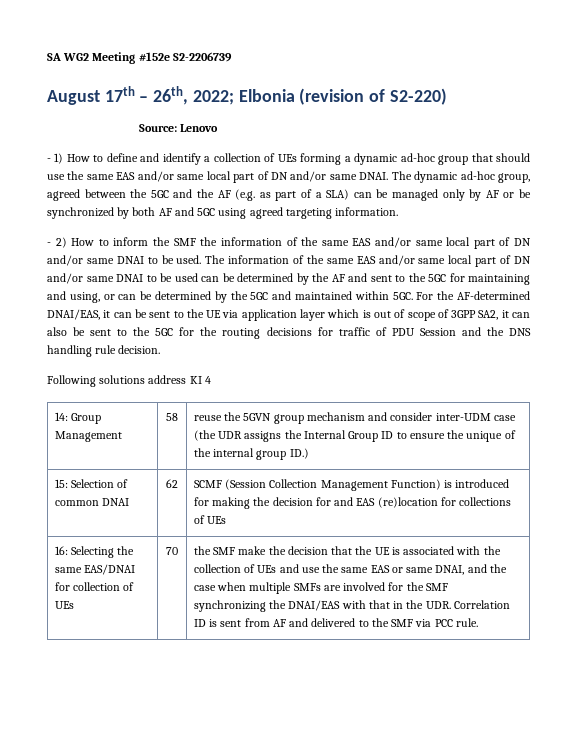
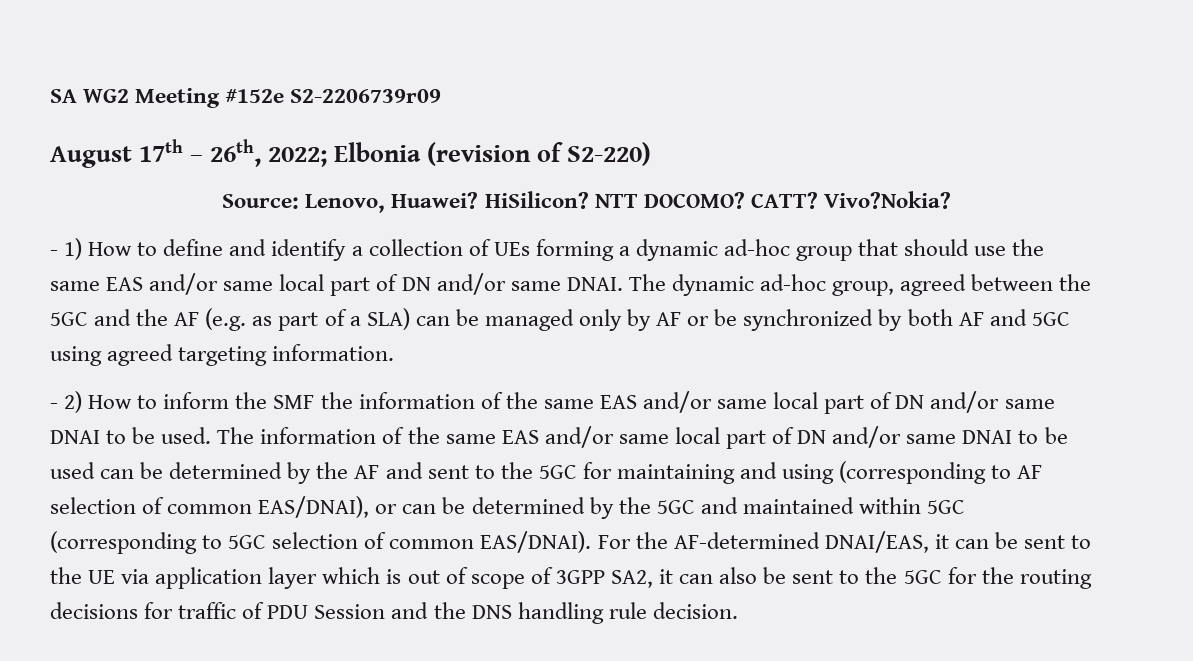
- SA WG2 Meeting #152e S2-2206739
+ SA WG2 Meeting #152e S2-2206739r09
- Source: Lenovo
+ Source: Lenovo, Huawei? HiSilicon? NTT DOCOMO? CATT? Vivo?Nokia?
- The information of the same EAS and/or same local part of DN and/or same DNAI to be used can be determined by the AF and sent to the 5GC for maintaining and using, or can be determined by the 5GC and maintained within 5GC.
+ The information of the same EAS and/or same local part of DN and/or same DNAI to be used can be determined by the AF and sent to the 5GC for maintaining and using (corresponding to AF selection of common EAS/DNAI), or can be determined by the 5GC and maintained within 5GC (corresponding to 5GC selection of common EAS/DNAI).
- Following solutions address KI 4
- 14: Group Management | 58 | reuse the 5GVN group mechanism and consider inter-UDM case (the UDR assigns the Internal Group ID to ensure the unique of the internal group ID.)
- 15: Selection of common DNAI | 62 | SCMF (Session Collection Management Function) is introduced for making the decision for and EAS (re)location for collections of UEs
- 16: Selecting the same EAS/DNAI for collection of UEs | 70 | the SMF make the decision that the UE is associated with the collection of UEs and use the same EAS or same DNAI, and the case when multiple SMFs are involved for the SMF synchronizing the DNAI/EAS with that in the UDR. Correlation ID is sent from AF and delivered to the SMF via PCC rule.

